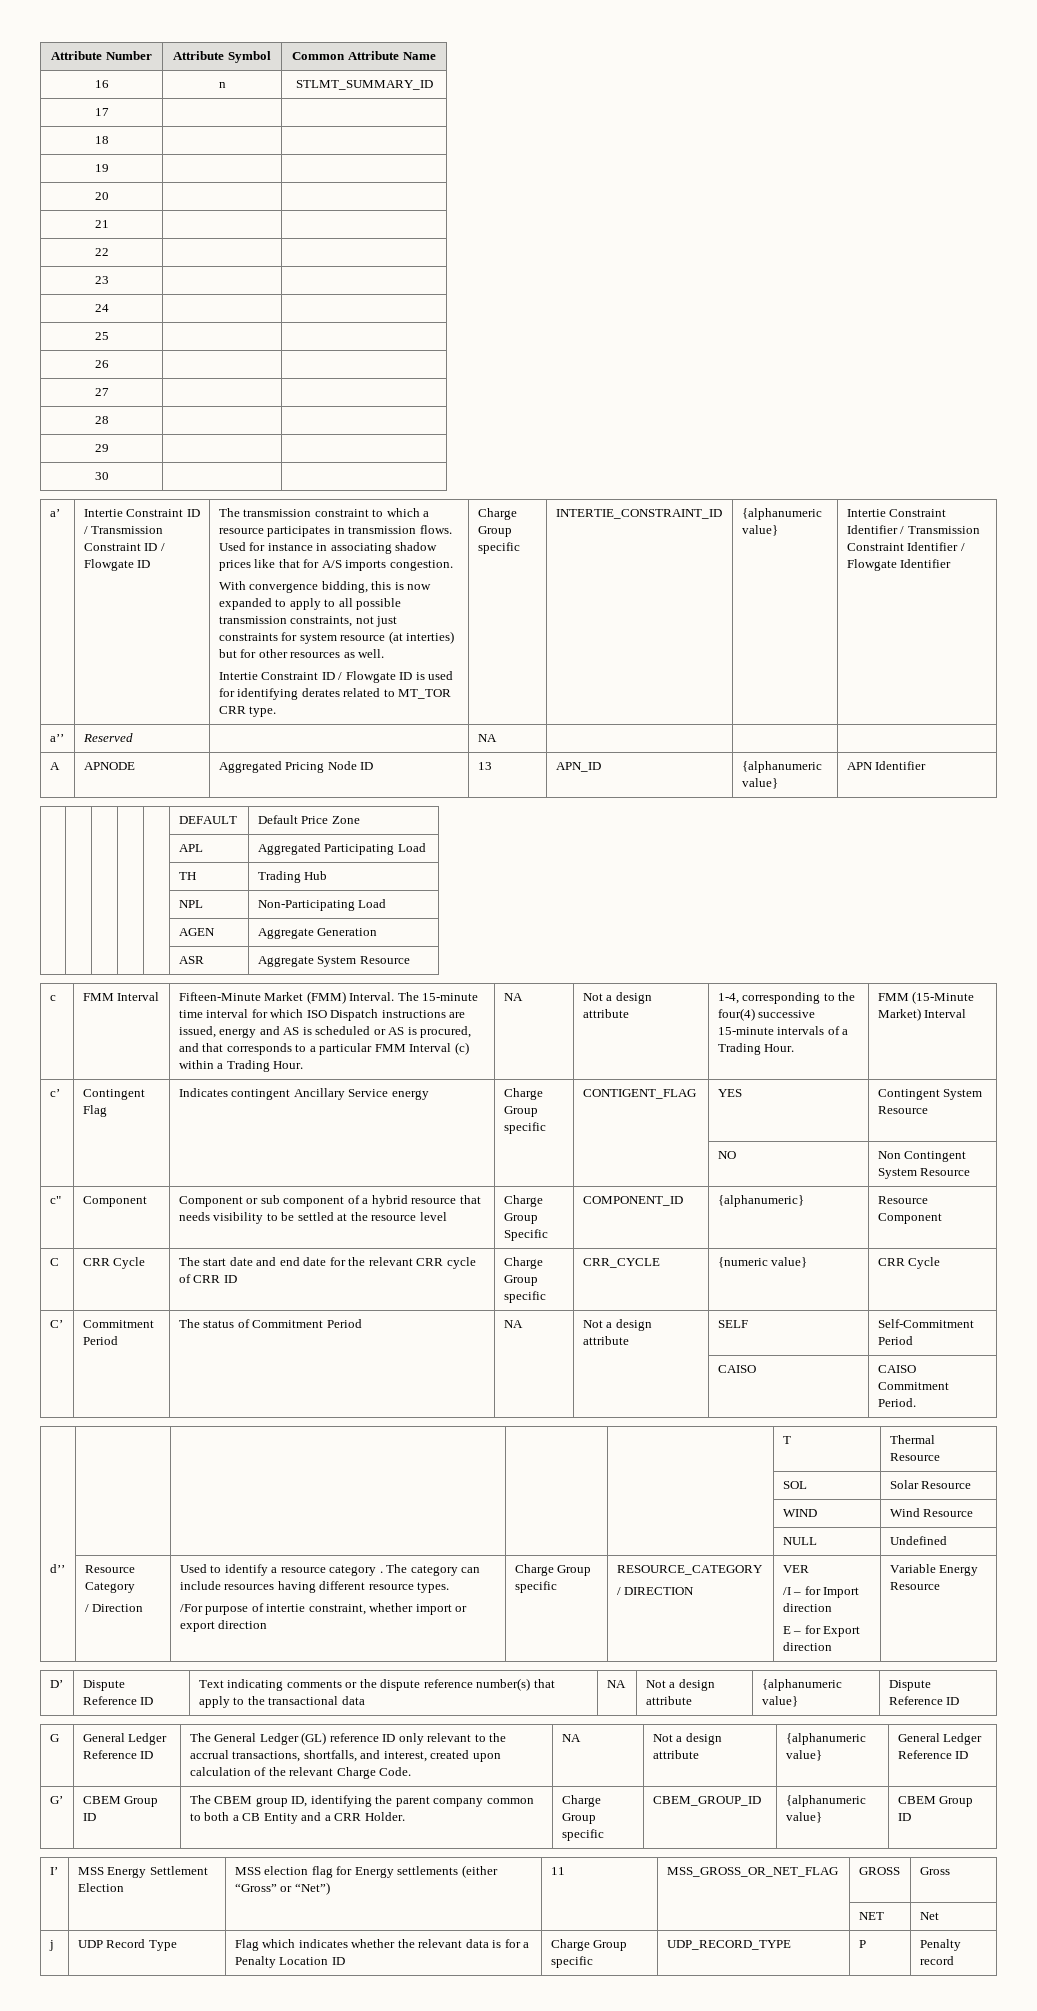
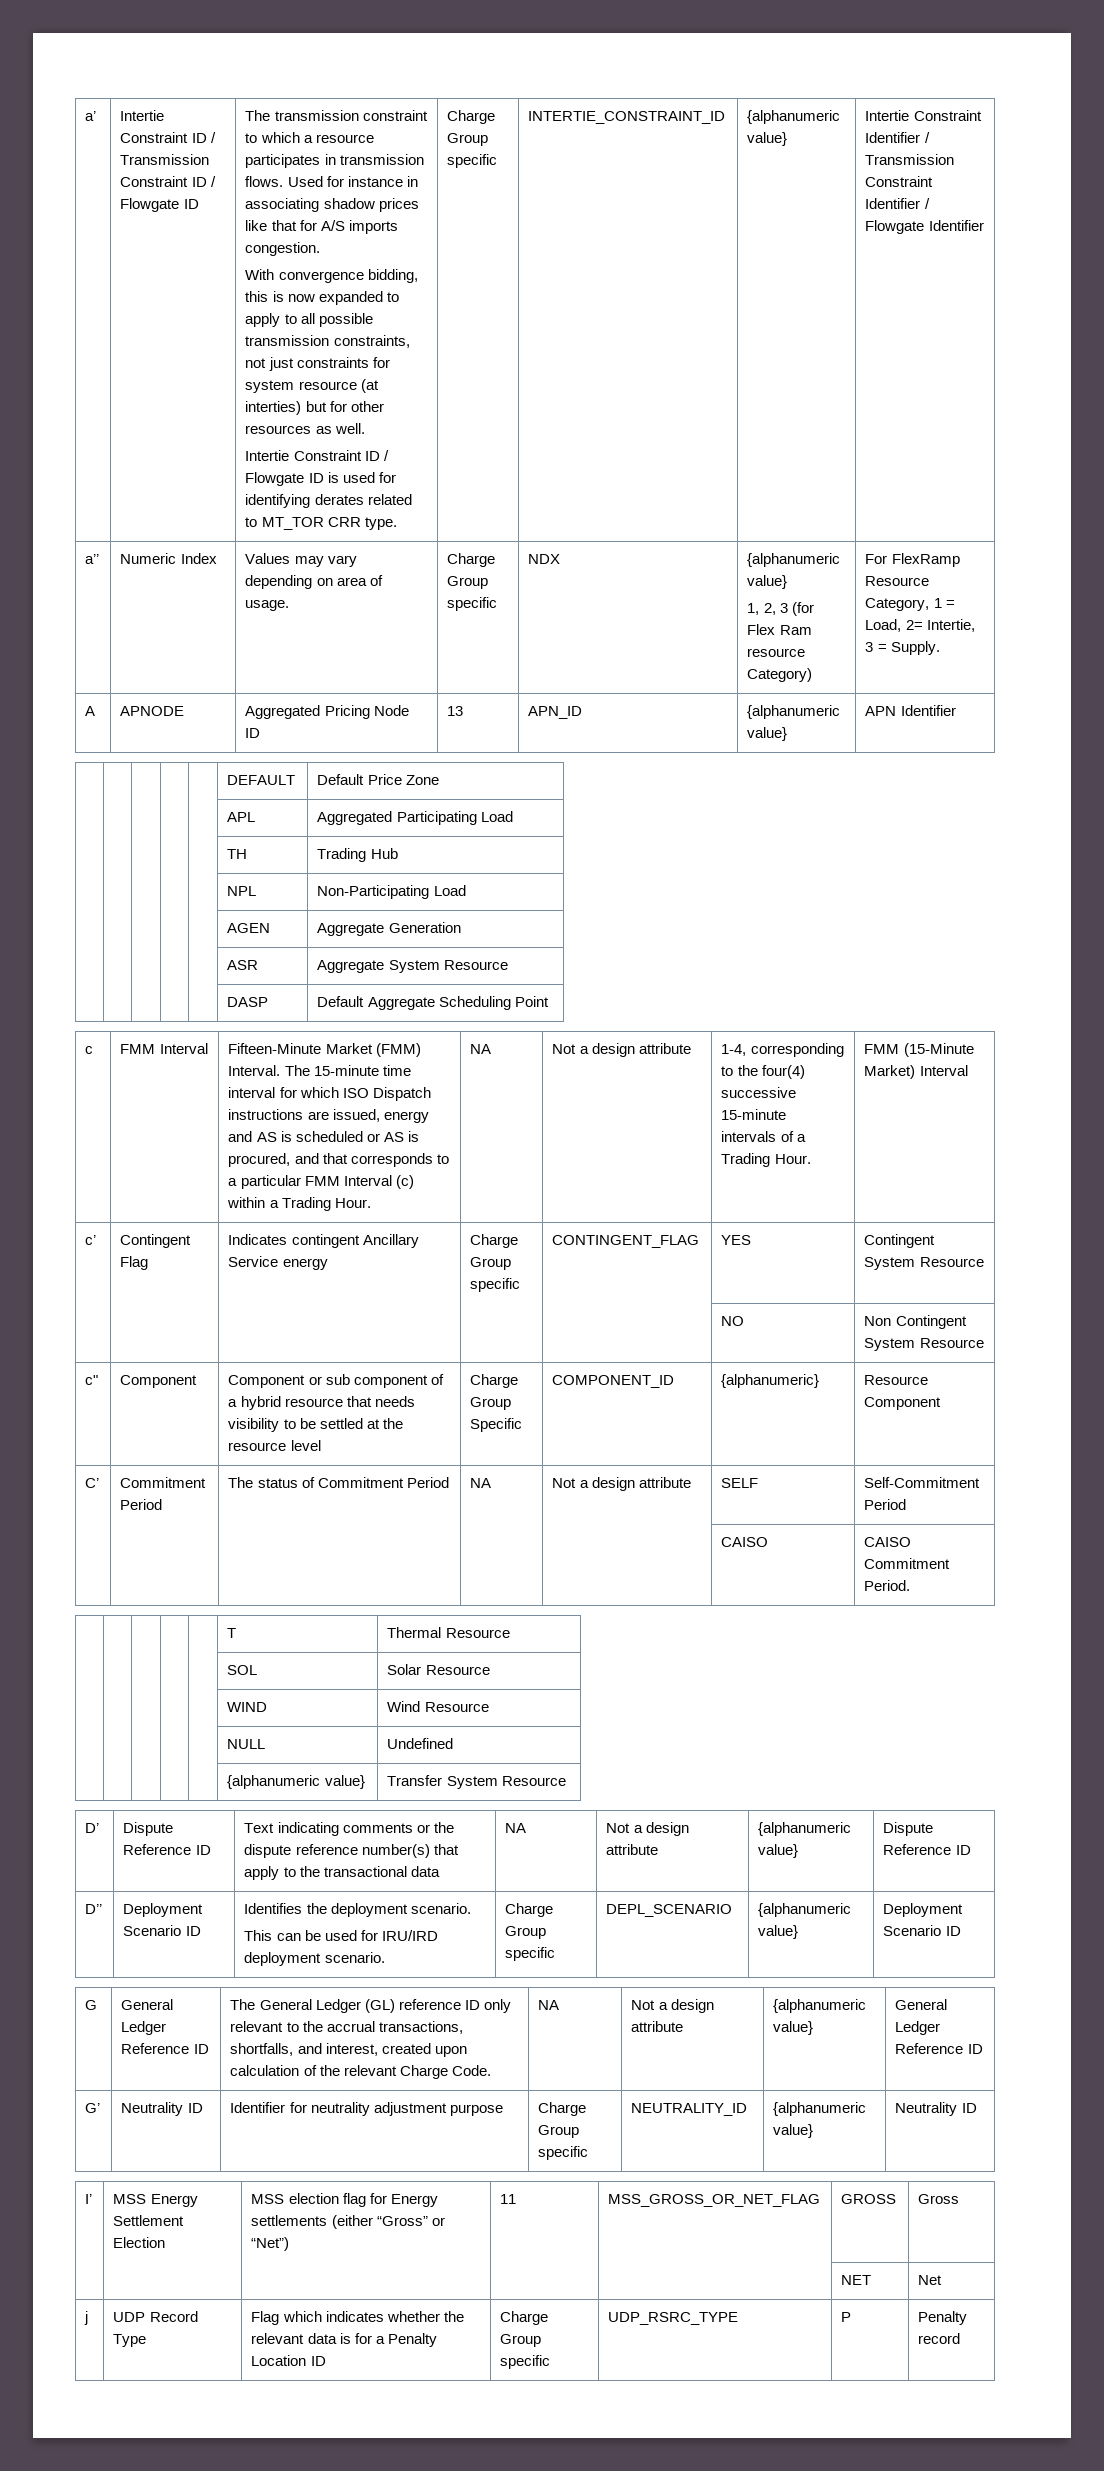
- Attribute Number | Attribute Symbol | Common Attribute Name
- 16 | n | STLMT_SUMMARY_ID
- 17 | |
- 18 | |
- 19 | |
- 20 | |
- 21 | |
- 22 | |
- 23 | |
- 24 | |
- 25 | |
- 26 | |
- 27 | |
- 28 | |
- 29 | |
- 30 | |
- a’’ | Reserved | | NA | | |
+ a’’ | Numeric Index | Values may vary depending on area of usage. | Charge Group specific | NDX | {alphanumeric value}
+ 1, 2, 3 (for Flex Ram resource Category) | For FlexRamp Resource Category, 1 = Load, 2= Intertie, 3 = Supply.
+ | | | | | DASP | Default Aggregate Scheduling Point
- c’ | Contingent Flag | Indicates contingent Ancillary Service energy | Charge Group specific | CONTIGENT_FLAG | YES | Contingent System Resource
+ c’ | Contingent Flag | Indicates contingent Ancillary Service energy | Charge Group specific | CONTINGENT_FLAG | YES | Contingent System Resource
- C | CRR Cycle | The start date and end date for the relevant CRR cycle of CRR ID | Charge Group specific | CRR_CYCLE | {numeric value} | CRR Cycle
- d’’ | Resource Category
- / Direction | Used to identify a resource category . The category can include resources having different resource types.
- /For purpose of intertie constraint, whether import or export direction | Charge Group specific | RESOURCE_CATEGORY
- / DIRECTION | VER
- /I – for Import direction
- E – for Export direction | Variable Energy Resource
+ {alphanumeric value} | Transfer System Resource
+ D’’ | Deployment Scenario ID | Identifies the deployment scenario.
+ This can be used for IRU/IRD deployment scenario. | Charge Group specific | DEPL_SCENARIO | {alphanumeric value} | Deployment Scenario ID
- G’ | CBEM Group ID | The CBEM group ID, identifying the parent company common to both a CB Entity and a CRR Holder. | Charge Group specific | CBEM_GROUP_ID | {alphanumeric value} | CBEM Group ID
+ G’ | Neutrality ID | Identifier for neutrality adjustment purpose | Charge Group specific | NEUTRALITY_ID | {alphanumeric value} | Neutrality ID
- j | UDP Record Type | Flag which indicates whether the relevant data is for a Penalty Location ID | Charge Group specific | UDP_RECORD_TYPE | P | Penalty record
+ j | UDP Record Type | Flag which indicates whether the relevant data is for a Penalty Location ID | Charge Group specific | UDP_RSRC_TYPE | P | Penalty record

